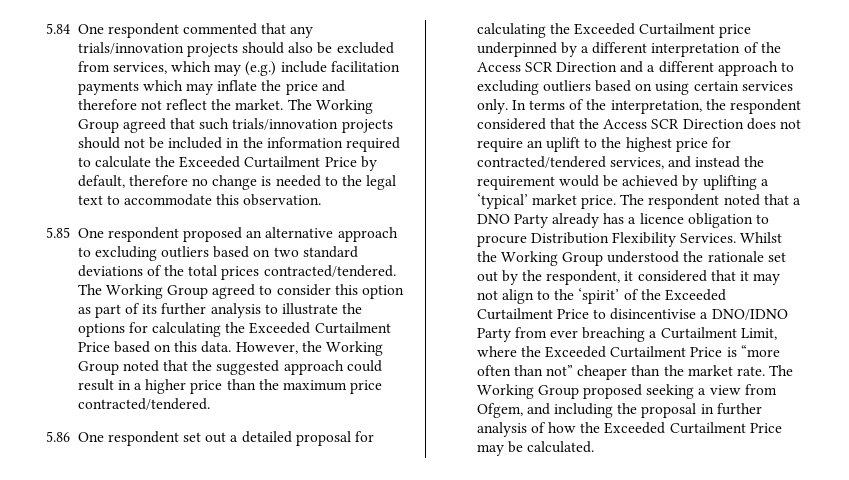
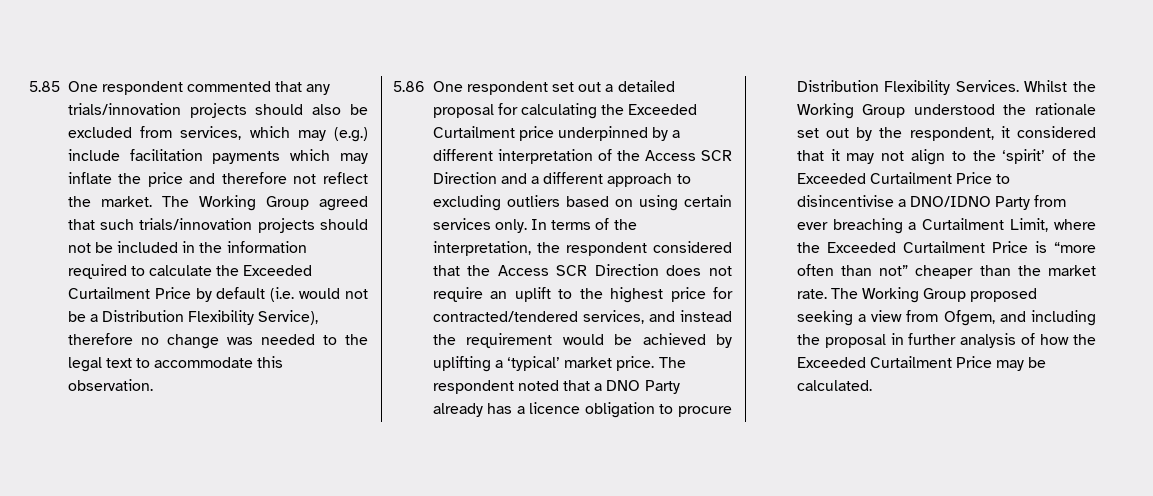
- 5.84 One respondent commented that any trials/innovation projects should also be excluded from services, which may (e.g.) include facilitation payments which may inflate the price and therefore not reflect the market.
+ 5.85 One respondent commented that any trials/innovation projects should also be excluded from services, which may (e.g.) include facilitation payments which may inflate the price and therefore not reflect the market.
- The Working Group agreed that such trials/innovation projects should not be included in the information required to calculate the Exceeded Curtailment Price by default, therefore no change is needed to the legal text to accommodate this observation.
+ The Working Group agreed that such trials/innovation projects should not be included in the information required to calculate the Exceeded Curtailment Price by default (i.e. would not be a Distribution Flexibility Service), therefore no change was needed to the legal text to accommodate this observation.
- 5.85 One respondent proposed an alternative approach to excluding outliers based on two standard deviations of the total prices contracted/tendered. The Working Group agreed to consider this option as part of its further analysis to illustrate the options for calculating the Exceeded Curtailment Price based on this data. However, the Working Group noted that the suggested approach could result in a higher price than the maximum price contracted/tendered.

